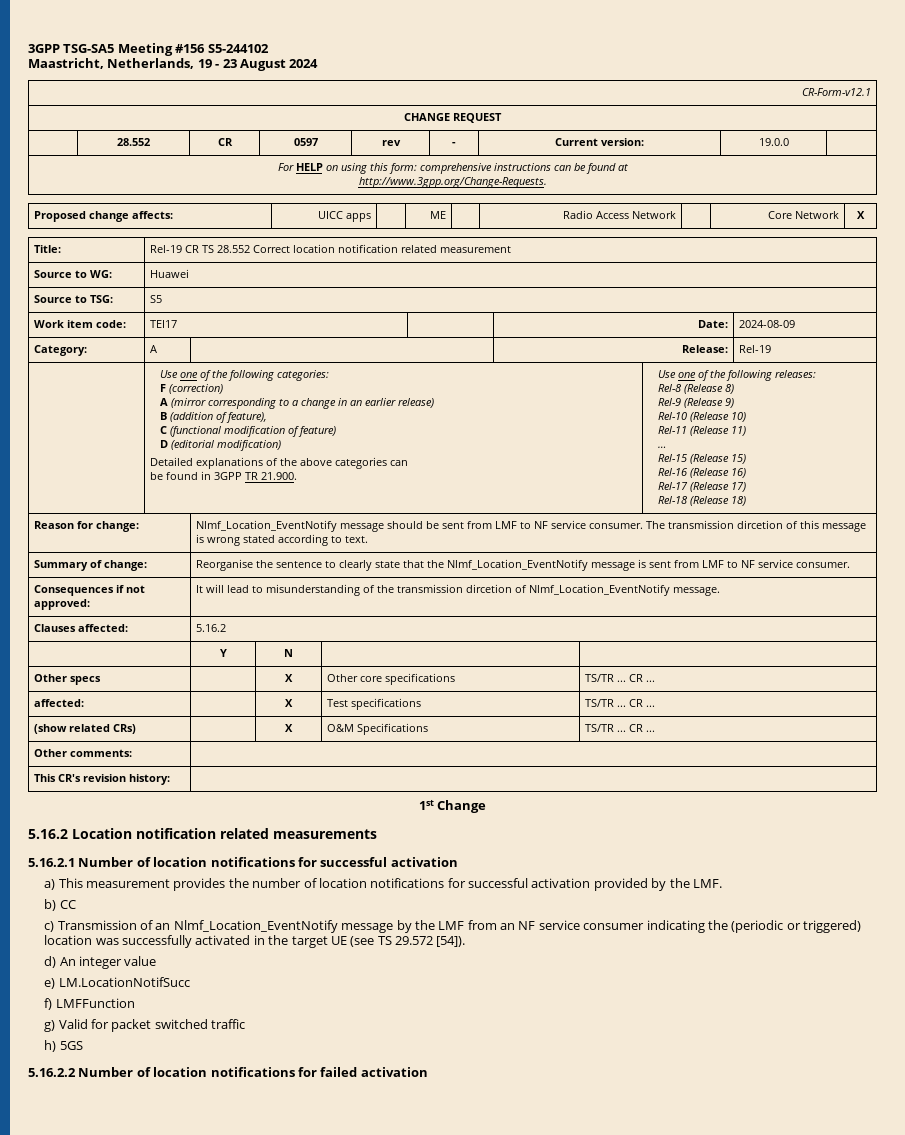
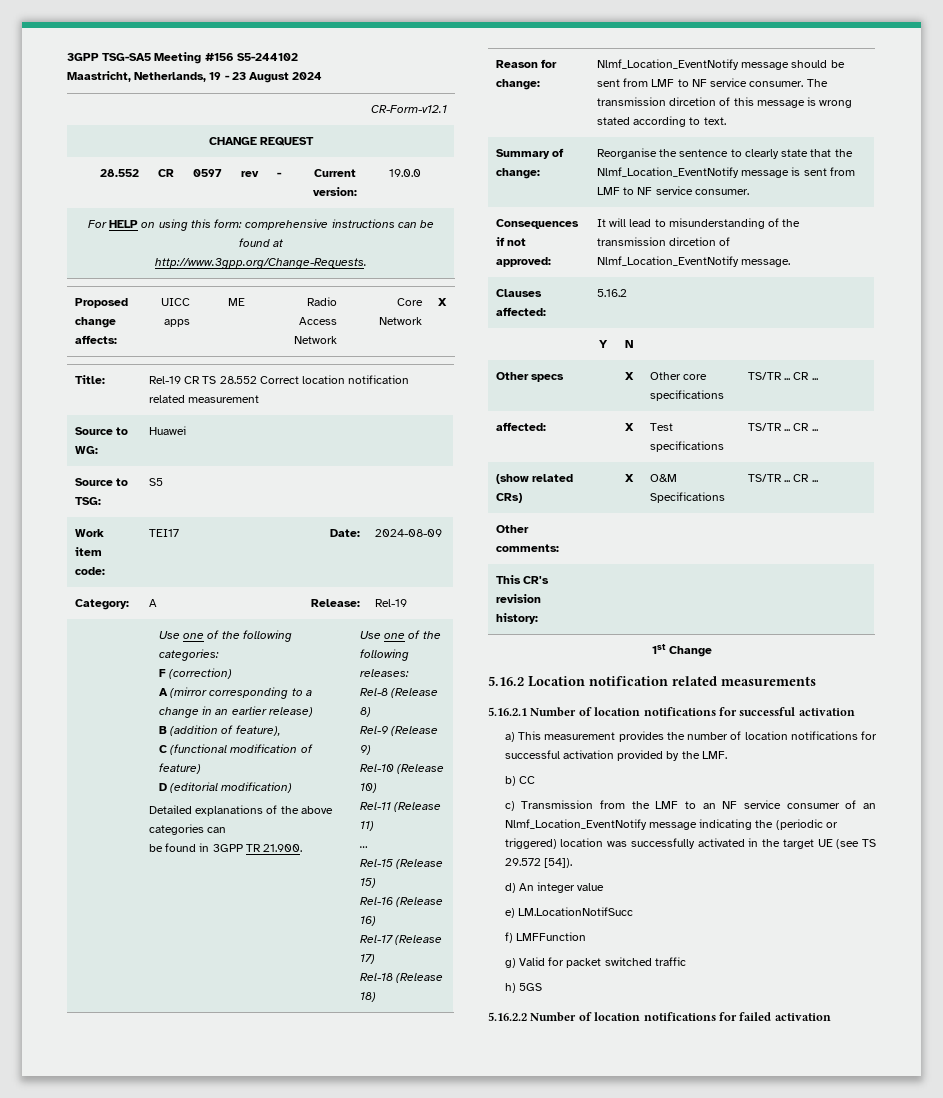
- c) Transmission of an Nlmf_Location_EventNotify message by the LMF from an NF service consumer indicating the (periodic or triggered) location was successfully activated in the target UE (see TS 29.572 [54]).
+ c) Transmission from the LMF to an NF service consumer of an Nlmf_Location_EventNotify message indicating the (periodic or triggered) location was successfully activated in the target UE (see TS 29.572 [54]).

